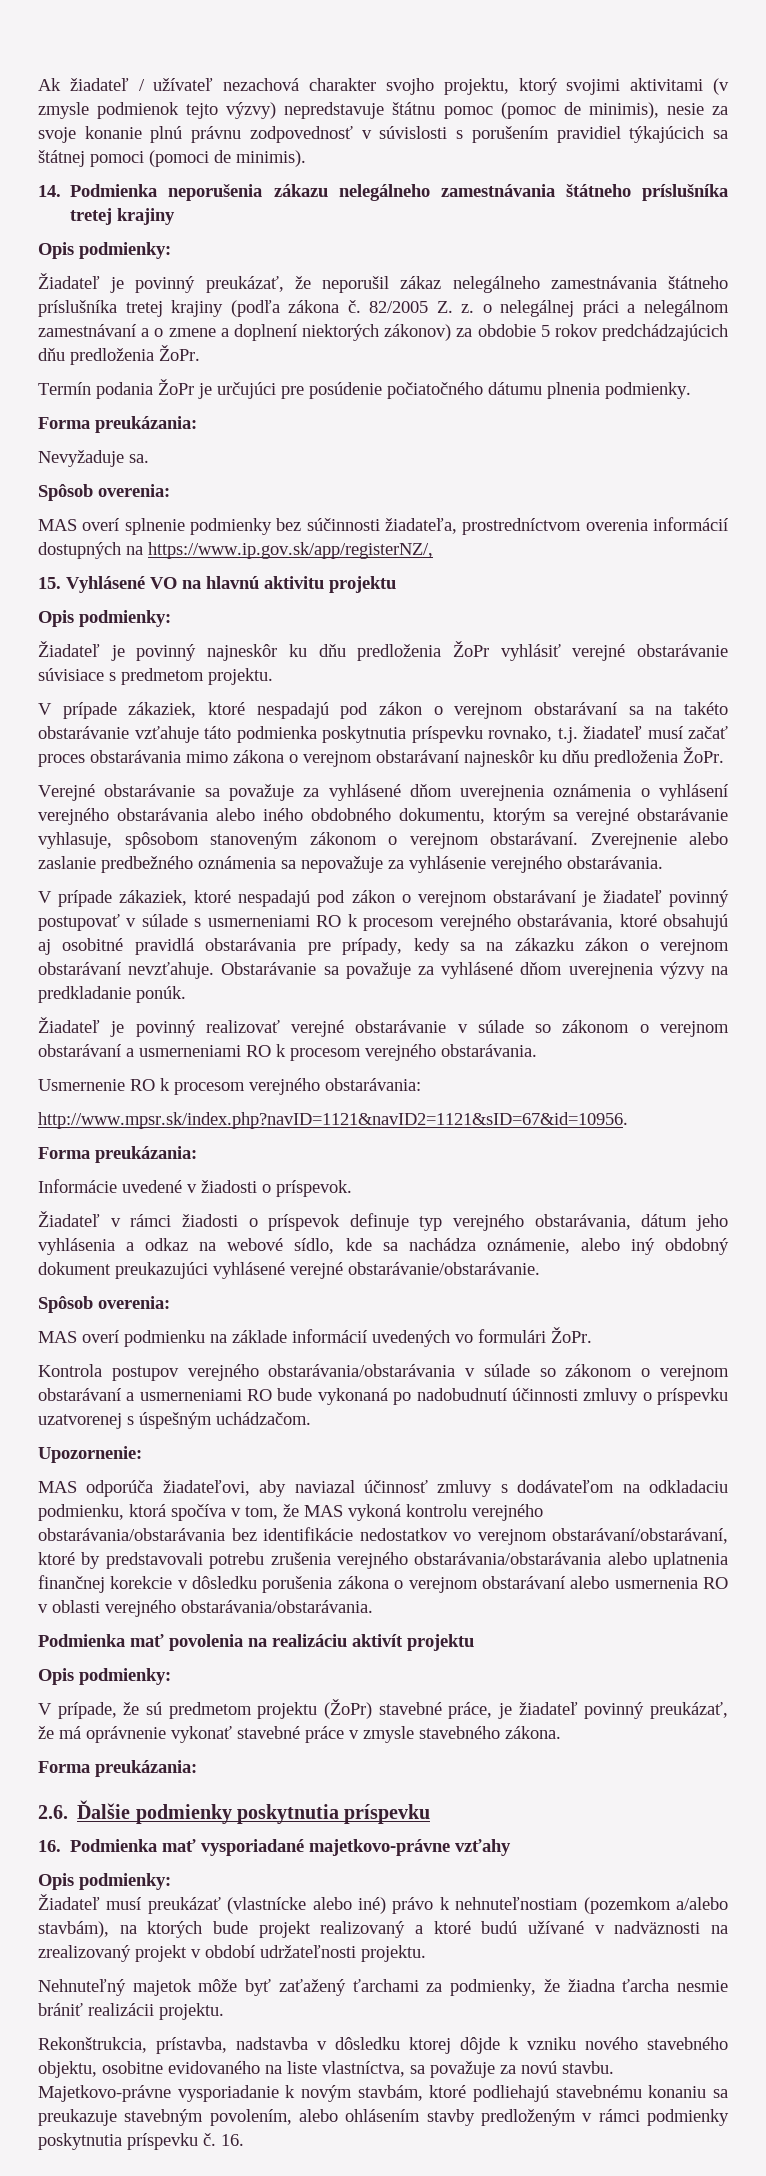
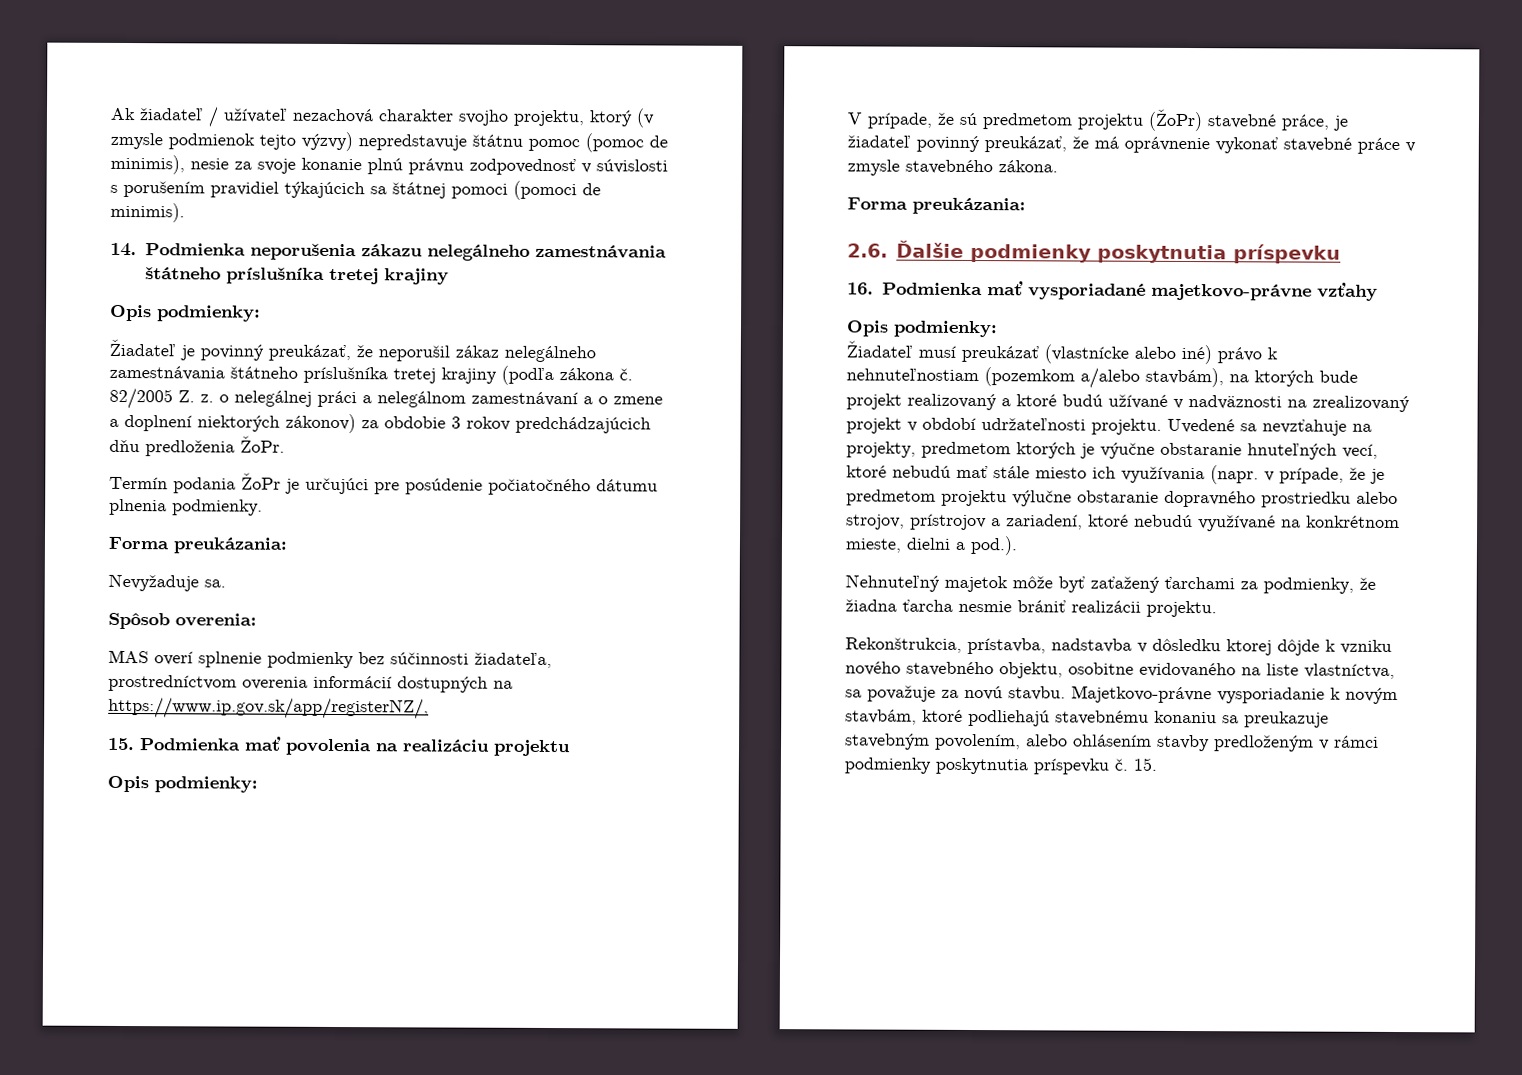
- Ak žiadateľ / užívateľ nezachová charakter svojho projektu, ktorý svojimi aktivitami (v zmysle podmienok tejto výzvy) nepredstavuje štátnu pomoc (pomoc de minimis), nesie za svoje konanie plnú právnu zodpovednosť v súvislosti s porušením pravidiel týkajúcich sa štátnej pomoci (pomoci de minimis).
+ Ak žiadateľ / užívateľ nezachová charakter svojho projektu, ktorý (v zmysle podmienok tejto výzvy) nepredstavuje štátnu pomoc (pomoc de minimis), nesie za svoje konanie plnú právnu zodpovednosť v súvislosti s porušením pravidiel týkajúcich sa štátnej pomoci (pomoci de minimis).
- 82/2005 Z. z. o nelegálnej práci a nelegálnom zamestnávaní a o zmene a doplnení niektorých zákonov) za obdobie 5 rokov predchádzajúcich dňu predloženia ŽoPr.
+ 82/2005 Z. z. o nelegálnej práci a nelegálnom zamestnávaní a o zmene a doplnení niektorých zákonov) za obdobie 3 rokov predchádzajúcich dňu predloženia ŽoPr.
- 15. Vyhlásené VO na hlavnú aktivitu projektu
- Opis podmienky:
- Žiadateľ je povinný najneskôr ku dňu predloženia ŽoPr vyhlásiť verejné obstarávanie súvisiace s predmetom projektu.
- V prípade zákaziek, ktoré nespadajú pod zákon o verejnom obstarávaní sa na takéto obstarávanie vzťahuje táto podmienka poskytnutia príspevku rovnako, t.j. žiadateľ musí začať proces obstarávania mimo zákona o verejnom obstarávaní najneskôr ku dňu predloženia ŽoPr.
- Verejné obstarávanie sa považuje za vyhlásené dňom uverejnenia oznámenia o vyhlásení verejného obstarávania alebo iného obdobného dokumentu, ktorým sa verejné obstarávanie vyhlasuje, spôsobom stanoveným zákonom o verejnom obstarávaní. Zverejnenie alebo zaslanie predbežného oznámenia sa nepovažuje za vyhlásenie verejného obstarávania.
- V prípade zákaziek, ktoré nespadajú pod zákon o verejnom obstarávaní je žiadateľ povinný postupovať v súlade s usmerneniami RO k procesom verejného obstarávania, ktoré obsahujú aj osobitné pravidlá obstarávania pre prípady, kedy sa na zákazku zákon o verejnom obstarávaní nevzťahuje. Obstarávanie sa považuje za vyhlásené dňom uverejnenia výzvy na predkladanie ponúk.
- Žiadateľ je povinný realizovať verejné obstarávanie v súlade so zákonom o verejnom obstarávaní a usmerneniami RO k procesom verejného obstarávania.
- Usmernenie RO k procesom verejného obstarávania:
- http://www.mpsr.sk/index.php?navID=1121&navID2=1121&sID=67&id=10956.
- Forma preukázania:
- Informácie uvedené v žiadosti o príspevok.
- Žiadateľ v rámci žiadosti o príspevok definuje typ verejného obstarávania, dátum jeho vyhlásenia a odkaz na webové sídlo, kde sa nachádza oznámenie, alebo iný obdobný dokument preukazujúci vyhlásené verejné obstarávanie/obstarávanie.
- Spôsob overenia:
- MAS overí podmienku na základe informácií uvedených vo formulári ŽoPr.
- Kontrola postupov verejného obstarávania/obstarávania v súlade so zákonom o verejnom obstarávaní a usmerneniami RO bude vykonaná po nadobudnutí účinnosti zmluvy o príspevku uzatvorenej s úspešným uchádzačom.
- Upozornenie:
- MAS odporúča žiadateľovi, aby naviazal účinnosť zmluvy s dodávateľom na odkladaciu podmienku, ktorá spočíva v tom, že MAS vykoná kontrolu verejného obstarávania/obstarávania bez identifikácie nedostatkov vo verejnom obstarávaní/obstarávaní, ktoré by predstavovali potrebu zrušenia verejného obstarávania/obstarávania alebo uplatnenia finančnej korekcie v dôsledku porušenia zákona o verejnom obstarávaní alebo usmernenia RO v oblasti verejného obstarávania/obstarávania.
- Podmienka mať povolenia na realizáciu aktivít projektu
+ 15. Podmienka mať povolenia na realizáciu projektu
+ Uvedené sa nevzťahuje na projekty, predmetom ktorých je výučne obstaranie hnuteľných vecí, ktoré nebudú mať stále miesto ich využívania (napr. v prípade, že je predmetom projektu výlučne obstaranie dopravného prostriedku alebo strojov, prístrojov a zariadení, ktoré nebudú využívané na konkrétnom mieste, dielni a pod.).
- Majetkovo-právne vysporiadanie k novým stavbám, ktoré podliehajú stavebnému konaniu sa preukazuje stavebným povolením, alebo ohlásením stavby predloženým v rámci podmienky poskytnutia príspevku č. 16.
+ Majetkovo-právne vysporiadanie k novým stavbám, ktoré podliehajú stavebnému konaniu sa preukazuje stavebným povolením, alebo ohlásením stavby predloženým v rámci podmienky poskytnutia príspevku č. 15.

